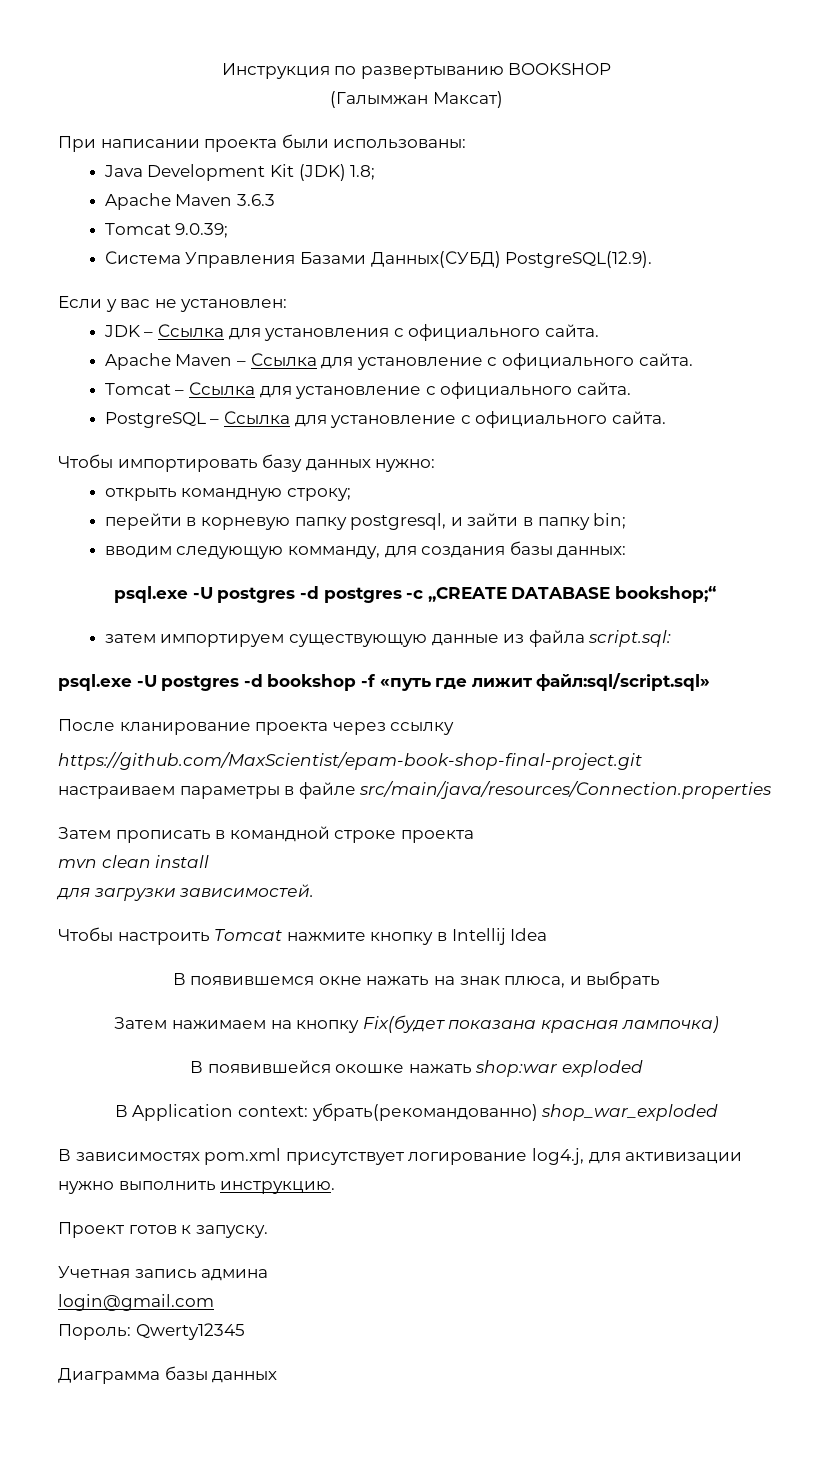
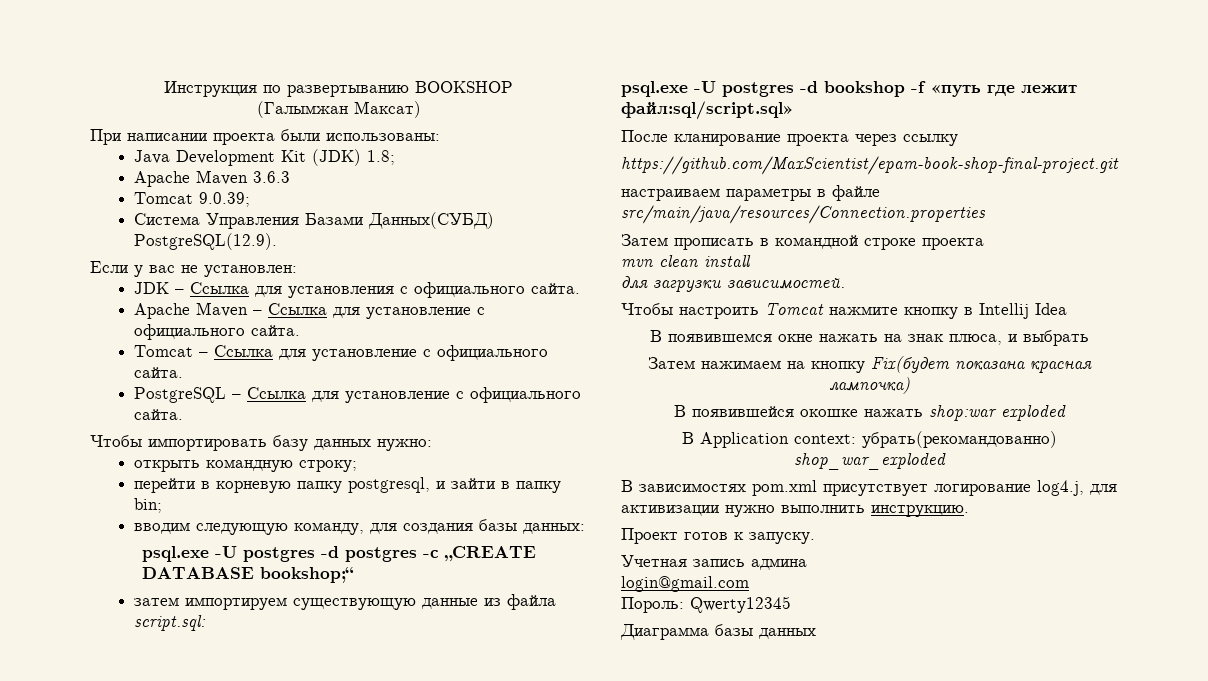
- вводим следующую комманду, для создания базы данных:
+ вводим следующую команду, для создания базы данных:
- psql.exe -U postgres -d bookshop -f «путь где лижит файл:sql/script.sql»
+ psql.exe -U postgres -d bookshop -f «путь где лежит файл:sql/script.sql»

